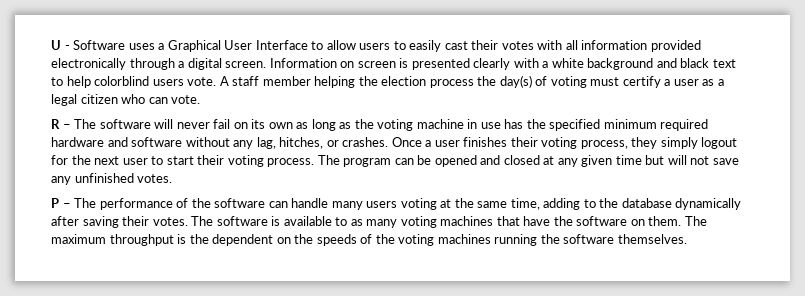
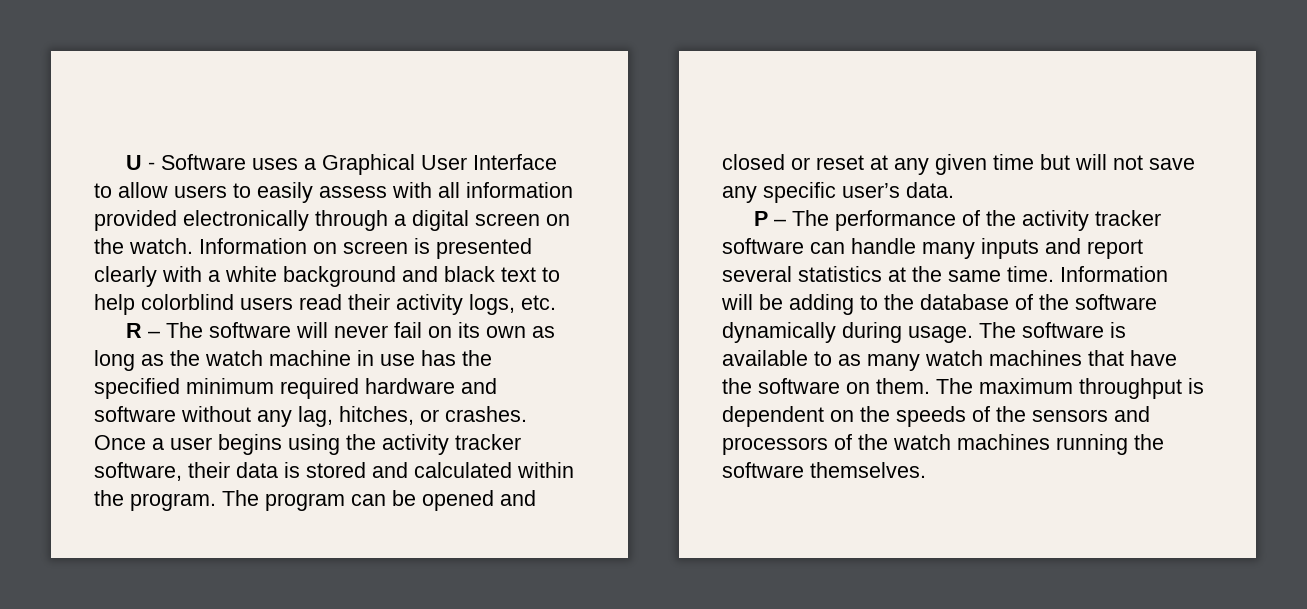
- U - Software uses a Graphical User Interface to allow users to easily cast their votes with all information provided electronically through a digital screen.
+ U - Software uses a Graphical User Interface to allow users to easily assess with all information provided electronically through a digital screen on the watch.
- Information on screen is presented clearly with a white background and black text to help colorblind users vote. A staff member helping the election process the day(s) of voting must certify a user as a legal citizen who can vote.
+ Information on screen is presented clearly with a white background and black text to help colorblind users read their activity logs, etc.
- R – The software will never fail on its own as long as the voting machine in use has the specified minimum required hardware and software without any lag, hitches, or crashes.
+ R – The software will never fail on its own as long as the watch machine in use has the specified minimum required hardware and software without any lag, hitches, or crashes.
- Once a user finishes their voting process, they simply logout for the next user to start their voting process.
+ Once a user begins using the activity tracker software, their data is stored and calculated within the program.
- The program can be opened and closed at any given time but will not save any unfinished votes.
+ The program can be opened and closed or reset at any given time but will not save any specific user’s data.
- P – The performance of the software can handle many users voting at the same time, adding to the database dynamically after saving their votes.
+ P – The performance of the activity tracker software can handle many inputs and report several statistics at the same time. Information will be adding to the database of the software dynamically during usage.
- The software is available to as many voting machines that have the software on them.
+ The software is available to as many watch machines that have the software on them.
- The maximum throughput is the dependent on the speeds of the voting machines running the software themselves.
+ The maximum throughput is dependent on the speeds of the sensors and processors of the watch machines running the software themselves.

